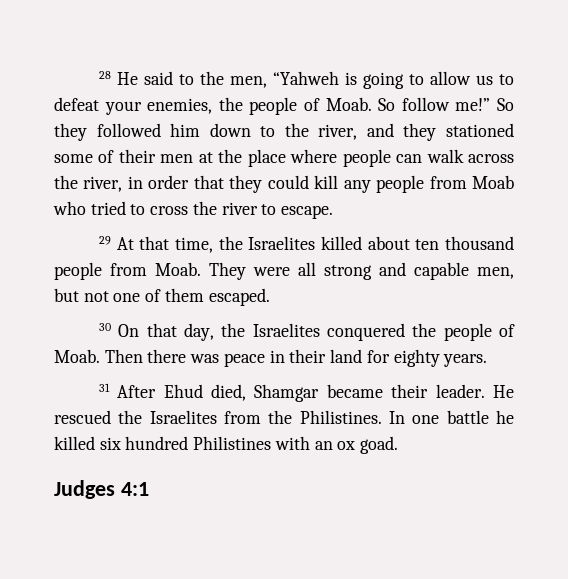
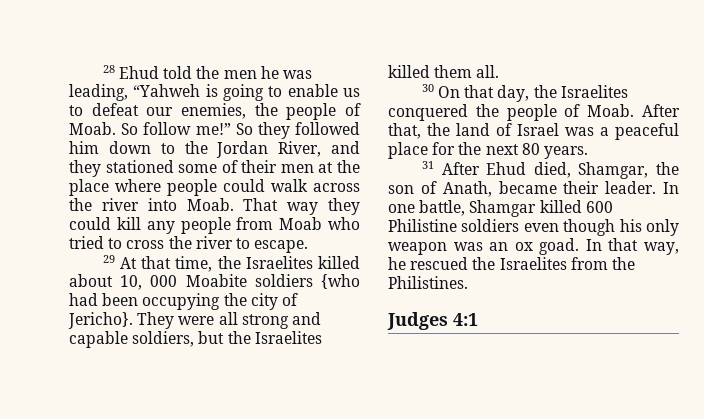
- 28 He said to the men, “Yahweh is going to allow us to defeat your enemies, the people of Moab.
+ 28 Ehud told the men he was leading, “Yahweh is going to enable us to defeat our enemies, the people of Moab.
- So they followed him down to the river, and they stationed some of their men at the place where people can walk across the river, in order that they could kill any people from Moab who tried to cross the river to escape.
+ So they followed him down to the Jordan River, and they stationed some of their men at the place where people could walk across the river into Moab. That way they could kill any people from Moab who tried to cross the river to escape.
- 29 At that time, the Israelites killed about ten thousand people from Moab.
+ 29 At that time, the Israelites killed about 10, 000 Moabite soldiers {who had been occupying the city of Jericho}.
- They were all strong and capable men, but not one of them escaped.
+ They were all strong and capable soldiers, but the Israelites killed them all.
- Then there was peace in their land for eighty years.
+ After that, the land of Israel was a peaceful place for the next 80 years.
- 31 After Ehud died, Shamgar became their leader. He rescued the Israelites from the Philistines. In one battle he killed six hundred Philistines with an ox goad.
+ 31 After Ehud died, Shamgar, the son of Anath, became their leader. In one battle, Shamgar killed 600 Philistine soldiers even though his only weapon was an ox goad. In that way, he rescued the Israelites from the Philistines.

